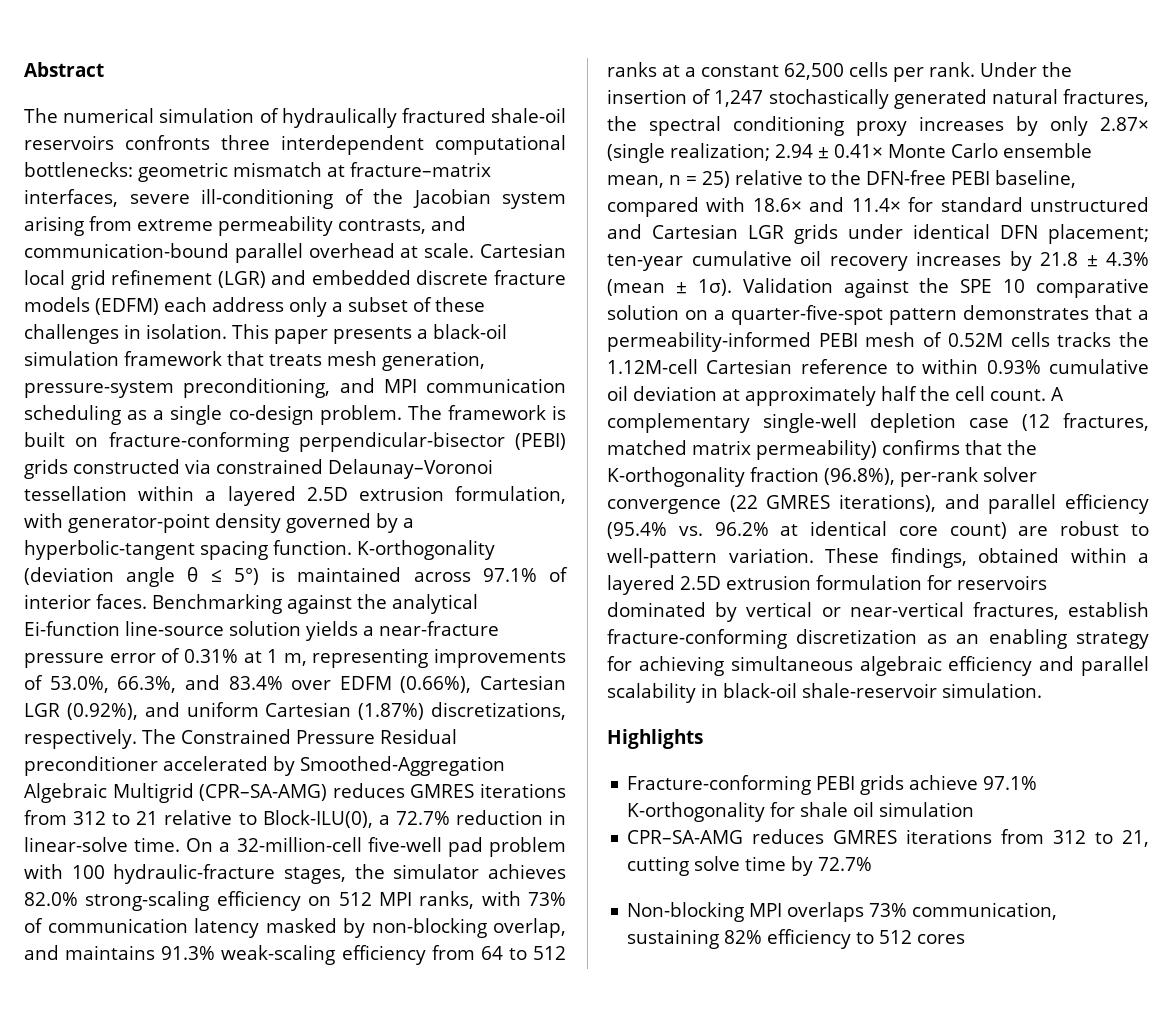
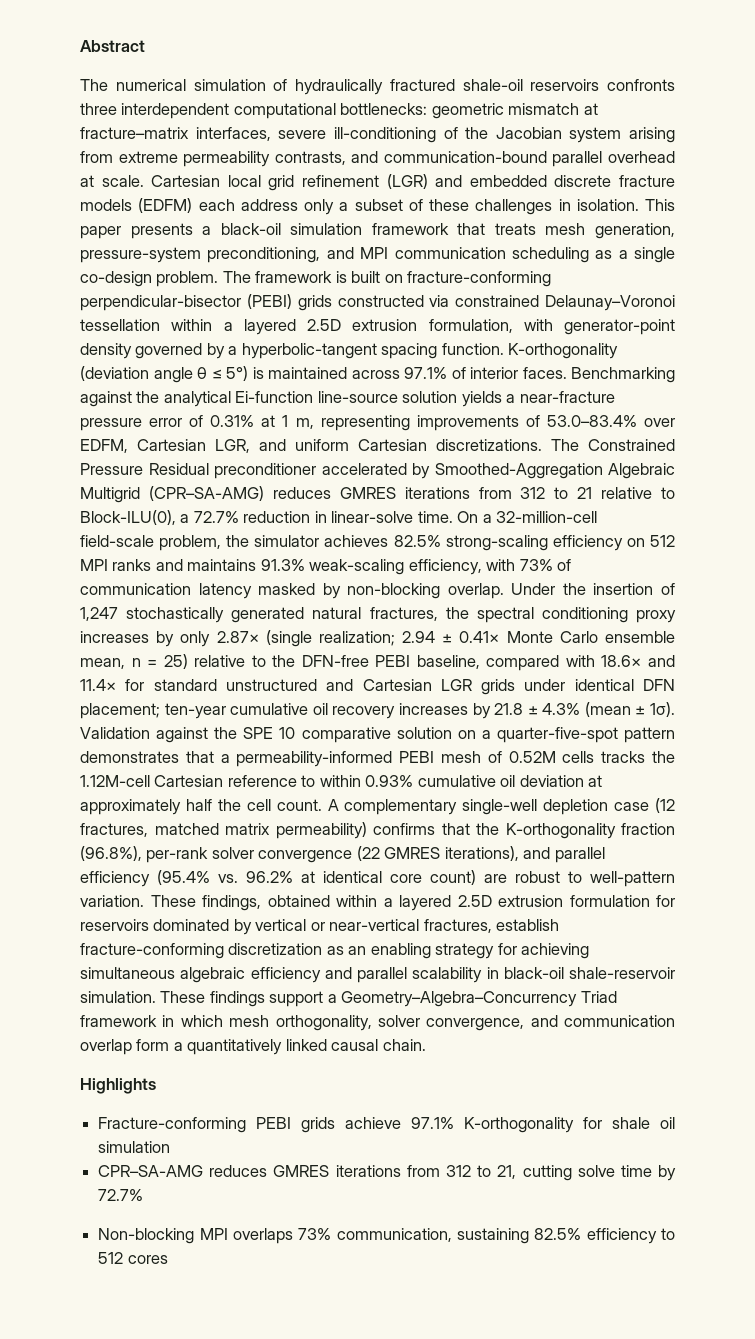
- Benchmarking against the analytical Ei-function line-source solution yields a near-fracture pressure error of 0.31% at 1 m, representing improvements of 53.0%, 66.3%, and 83.4% over EDFM (0.66%), Cartesian LGR (0.92%), and uniform Cartesian (1.87%) discretizations, respectively.
+ Benchmarking against the analytical Ei-function line-source solution yields a near-fracture pressure error of 0.31% at 1 m, representing improvements of 53.0–83.4% over EDFM, Cartesian LGR, and uniform Cartesian discretizations.
- On a 32-million-cell five-well pad problem with 100 hydraulic-fracture stages, the simulator achieves 82.0% strong-scaling efficiency on 512 MPI ranks, with 73% of communication latency masked by non-blocking overlap, and maintains 91.3% weak-scaling efficiency from 64 to 512 ranks at a constant 62,500 cells per rank.
+ On a 32-million-cell field-scale problem, the simulator achieves 82.5% strong-scaling efficiency on 512 MPI ranks and maintains 91.3% weak-scaling efficiency, with 73% of communication latency masked by non-blocking overlap.
+ These findings support a Geometry–Algebra–Concurrency Triad framework in which mesh orthogonality, solver convergence, and communication overlap form a quantitatively linked causal chain.
- Non-blocking MPI overlaps 73% communication, sustaining 82% efficiency to 512 cores
+ Non-blocking MPI overlaps 73% communication, sustaining 82.5% efficiency to 512 cores

